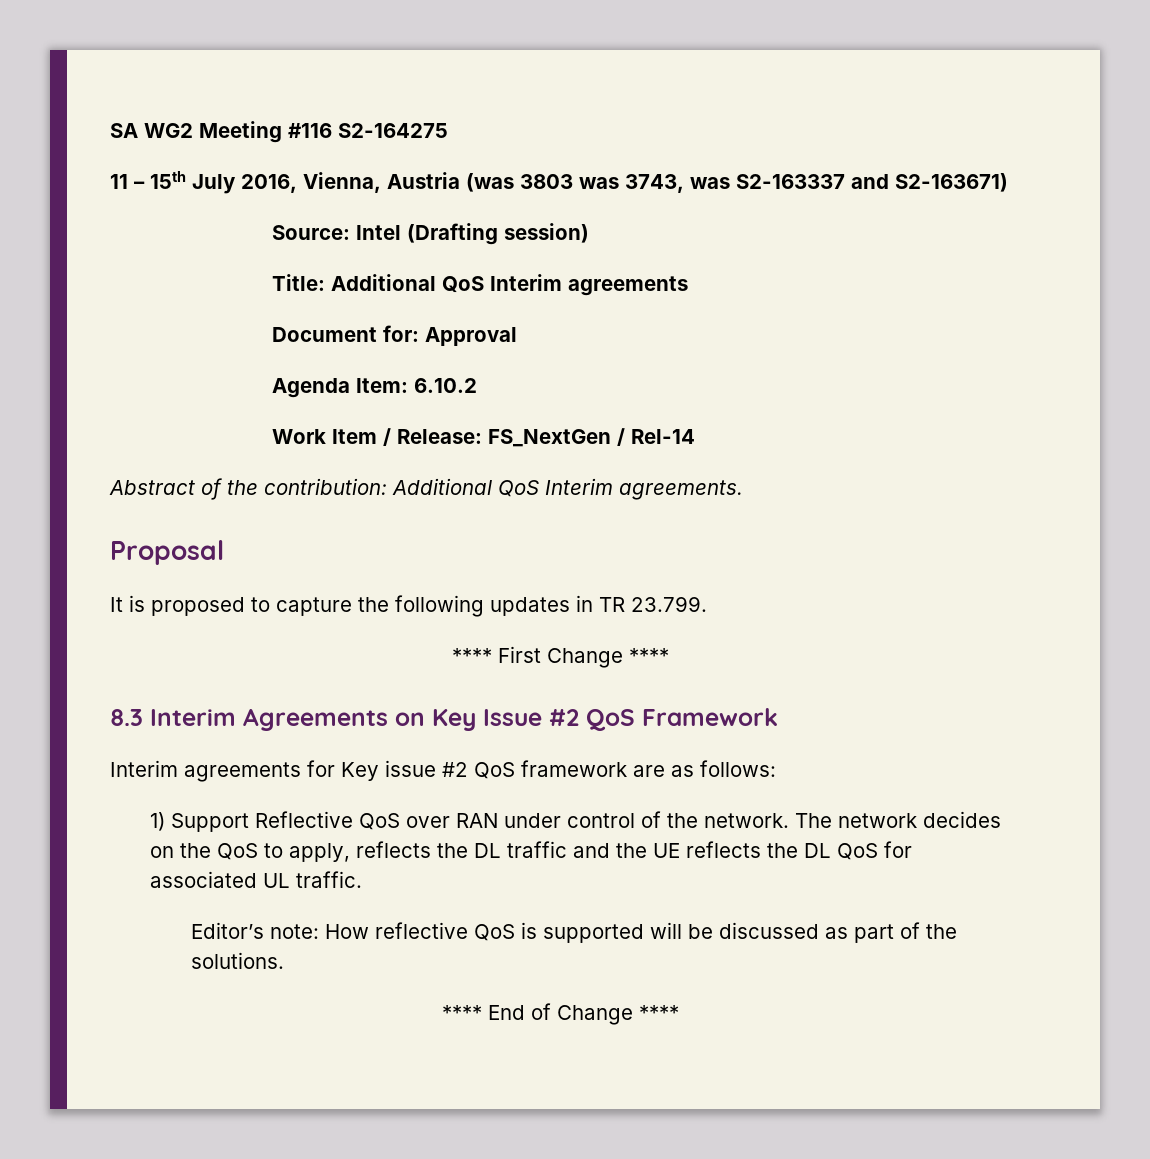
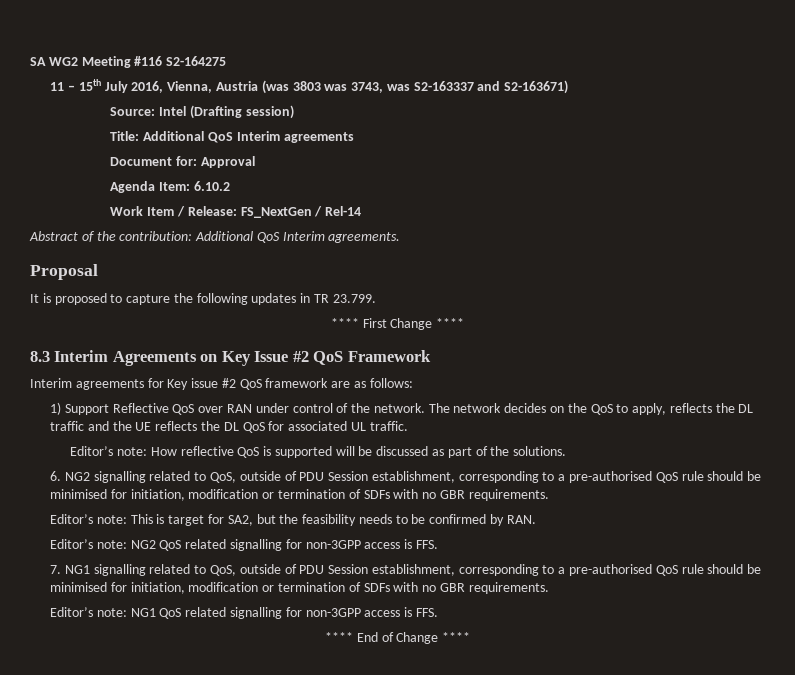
+ 6. NG2 signalling related to QoS, outside of PDU Session establishment, corresponding to a pre-authorised QoS rule should be minimised for initiation, modification or termination of SDFs with no GBR requirements.
+ Editor’s note: This is target for SA2, but the feasibility needs to be confirmed by RAN.
+ Editor’s note: NG2 QoS related signalling for non-3GPP access is FFS.
+ 7. NG1 signalling related to QoS, outside of PDU Session establishment, corresponding to a pre-authorised QoS rule should be minimised for initiation, modification or termination of SDFs with no GBR requirements.
+ Editor’s note: NG1 QoS related signalling for non-3GPP access is FFS.

